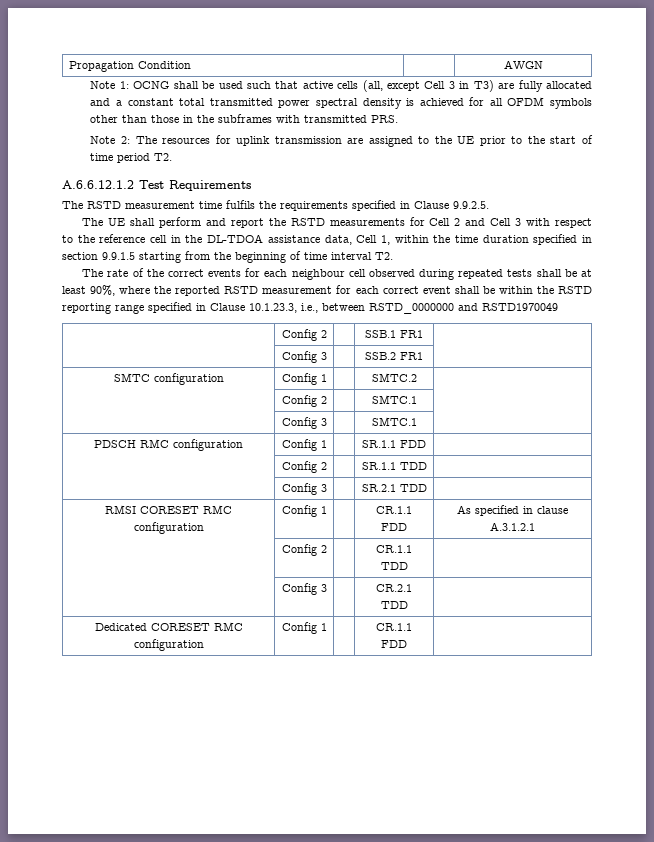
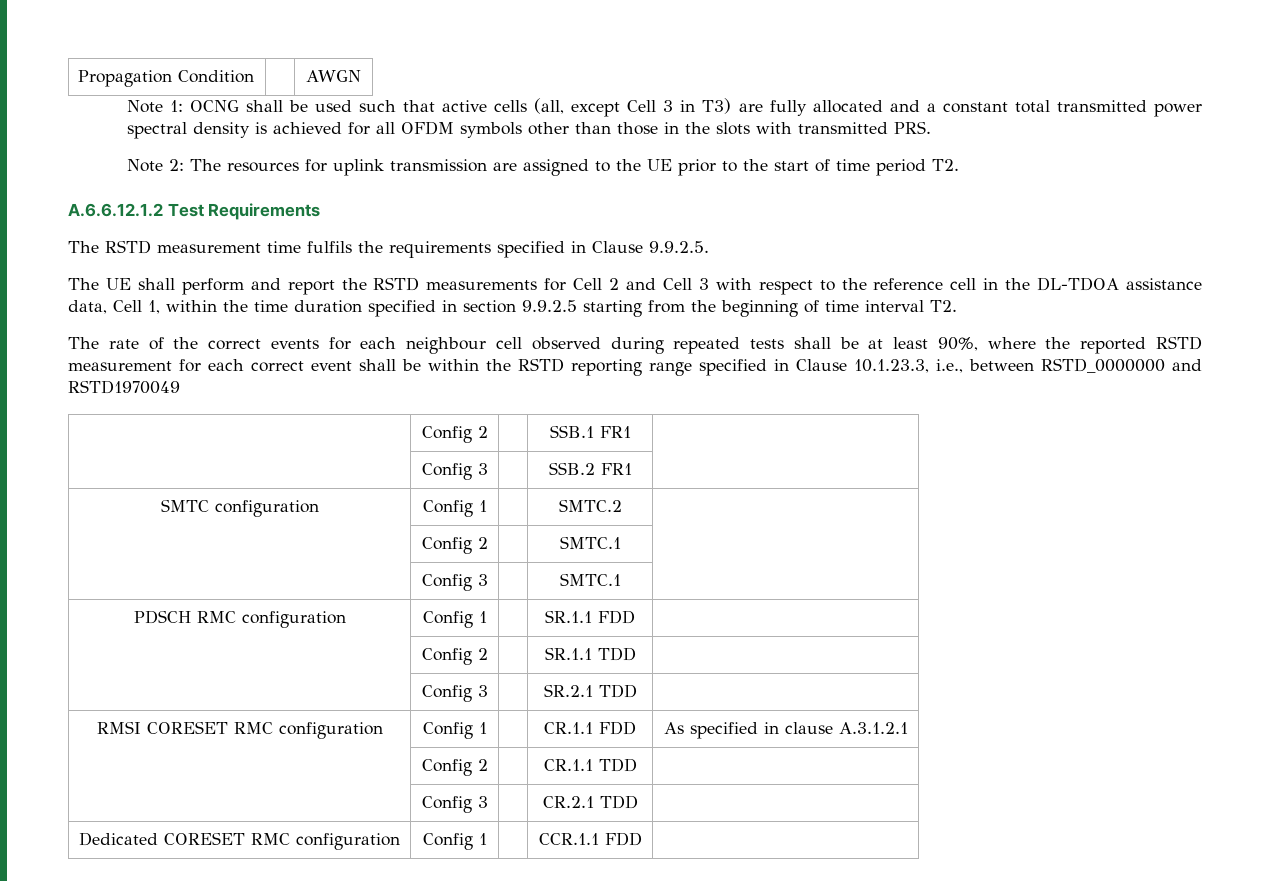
- Note 1: OCNG shall be used such that active cells (all, except Cell 3 in T3) are fully allocated and a constant total transmitted power spectral density is achieved for all OFDM symbols other than those in the subframes with transmitted PRS.
+ Note 1: OCNG shall be used such that active cells (all, except Cell 3 in T3) are fully allocated and a constant total transmitted power spectral density is achieved for all OFDM symbols other than those in the slots with transmitted PRS.
- The UE shall perform and report the RSTD measurements for Cell 2 and Cell 3 with respect to the reference cell in the DL-TDOA assistance data, Cell 1, within the time duration specified in section 9.9.1.5 starting from the beginning of time interval T2.
+ The UE shall perform and report the RSTD measurements for Cell 2 and Cell 3 with respect to the reference cell in the DL-TDOA assistance data, Cell 1, within the time duration specified in section 9.9.2.5 starting from the beginning of time interval T2.
- Dedicated CORESET RMC configuration | Config 1 | | CR.1.1 FDD |
+ Dedicated CORESET RMC configuration | Config 1 | | CCR.1.1 FDD |

